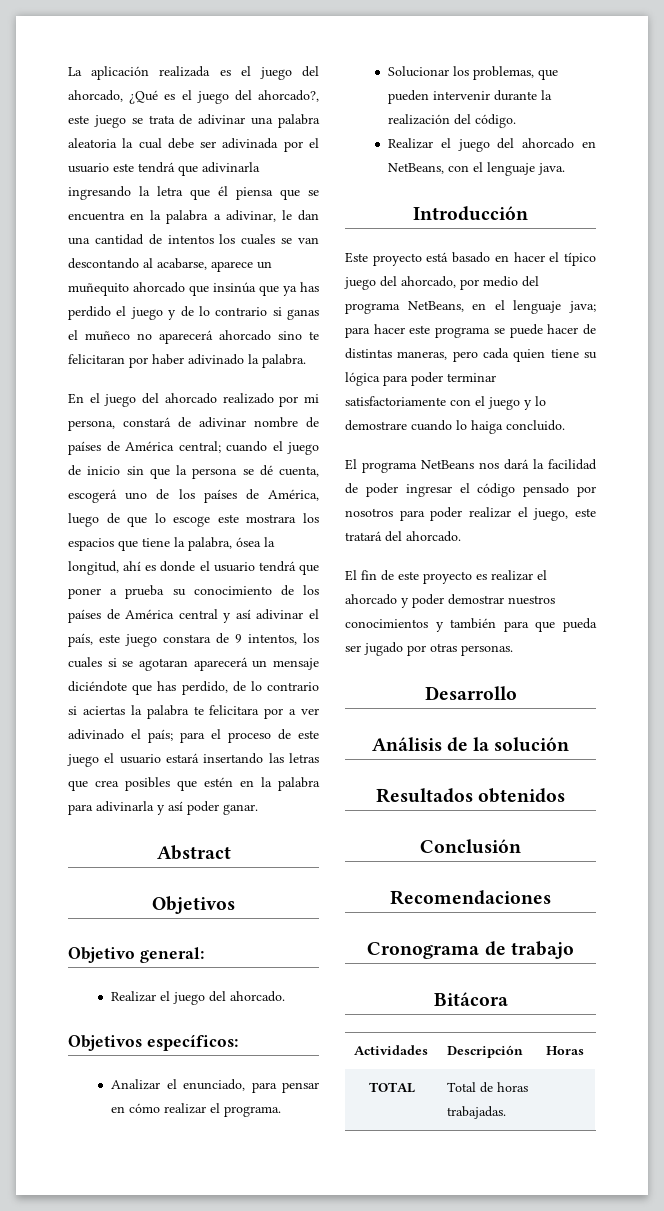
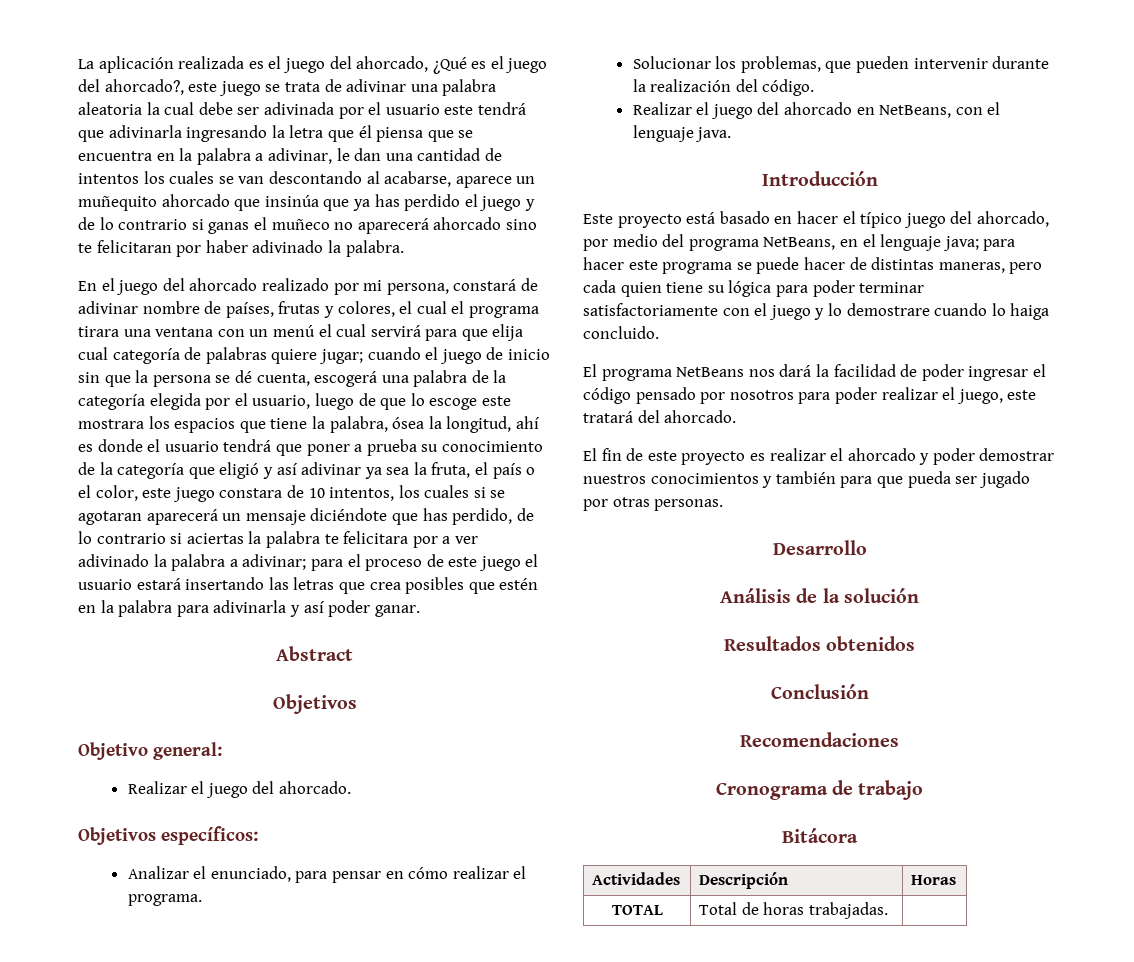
- En el juego del ahorcado realizado por mi persona, constará de adivinar nombre de países de América central;
+ En el juego del ahorcado realizado por mi persona, constará de adivinar nombre de países, frutas y colores, el cual el programa tirara una ventana con un menú el cual servirá para que elija cual categoría de palabras quiere jugar;
- cuando el juego de inicio sin que la persona se dé cuenta, escogerá uno de los países de América, luego de que lo escoge este mostrara los espacios que tiene la palabra, ósea la longitud, ahí es donde el usuario tendrá que poner a prueba su conocimiento de los países de América central y así adivinar el país, este juego constara de 9 intentos, los cuales si se agotaran aparecerá un mensaje diciéndote que has perdido, de lo contrario si aciertas la palabra te felicitara por a ver adivinado el país;
+ cuando el juego de inicio sin que la persona se dé cuenta, escogerá una palabra de la categoría elegida por el usuario, luego de que lo escoge este mostrara los espacios que tiene la palabra, ósea la longitud, ahí es donde el usuario tendrá que poner a prueba su conocimiento de la categoría que eligió y así adivinar ya sea la fruta, el país o el color, este juego constara de 10 intentos, los cuales si se agotaran aparecerá un mensaje diciéndote que has perdido, de lo contrario si aciertas la palabra te felicitara por a ver adivinado la palabra a adivinar;

